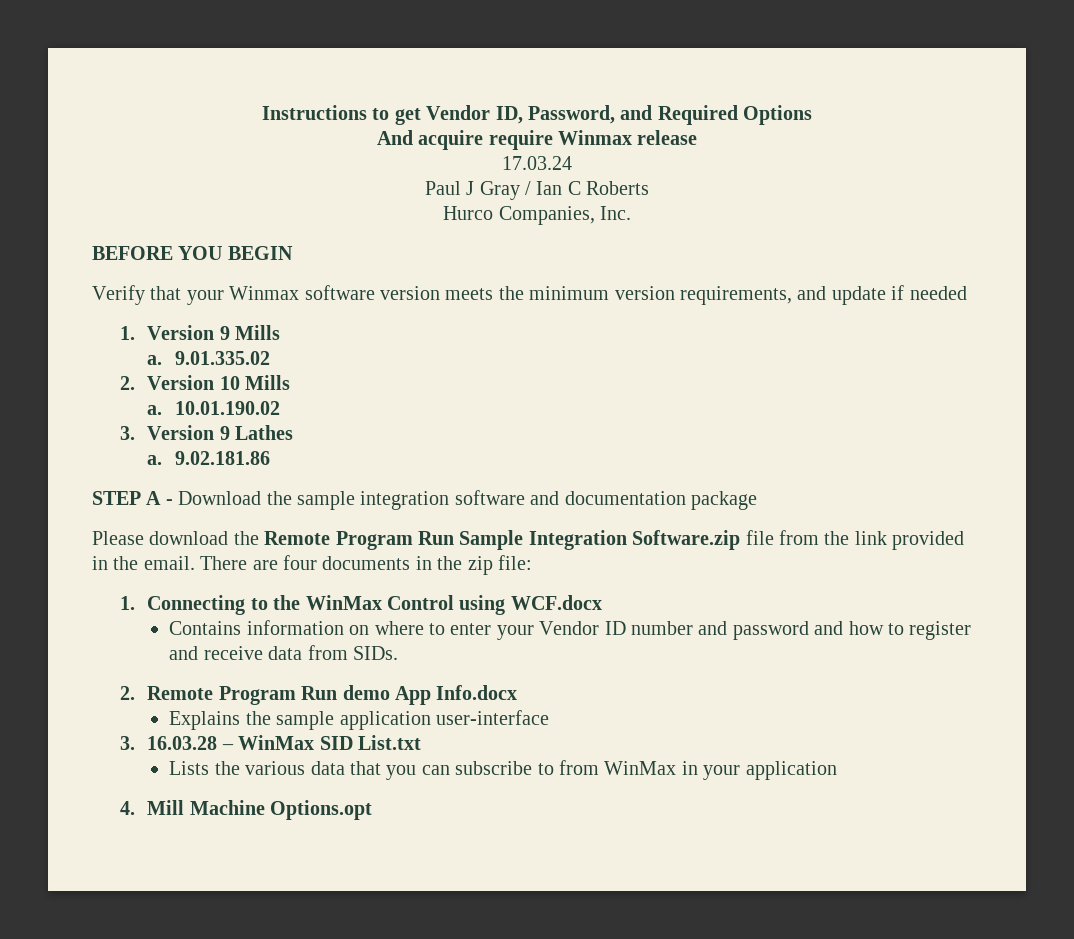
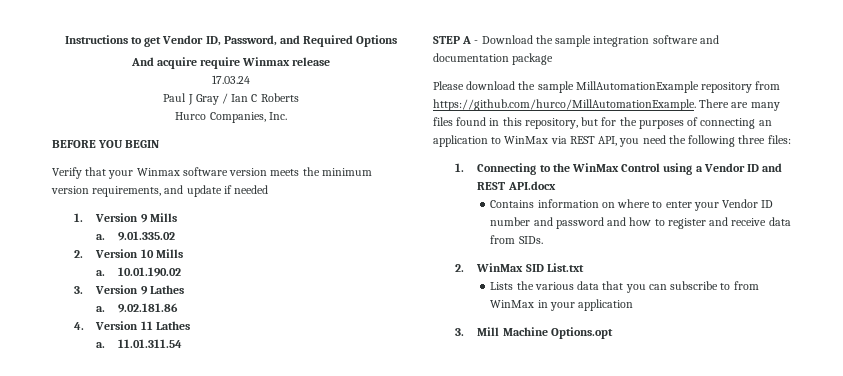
+ 4. Version 11 Lathes
+ a. 11.01.311.54
- Please download the Remote Program Run Sample Integration Software.zip file from the link provided in the email. There are four documents in the zip file:
+ Please download the sample MillAutomationExample repository from https://github.com/hurco/MillAutomationExample. There are many files found in this repository, but for the purposes of connecting an application to WinMax via REST API, you need the following three files:
- 1. Connecting to the WinMax Control using WCF.docx
+ 1. Connecting to the WinMax Control using a Vendor ID and REST API.docx
- 2. Remote Program Run demo App Info.docx
- Explains the sample application user-interface
- 3. 16.03.28 – WinMax SID List.txt
+ 2. WinMax SID List.txt
- 4. Mill Machine Options.opt
+ 3. Mill Machine Options.opt

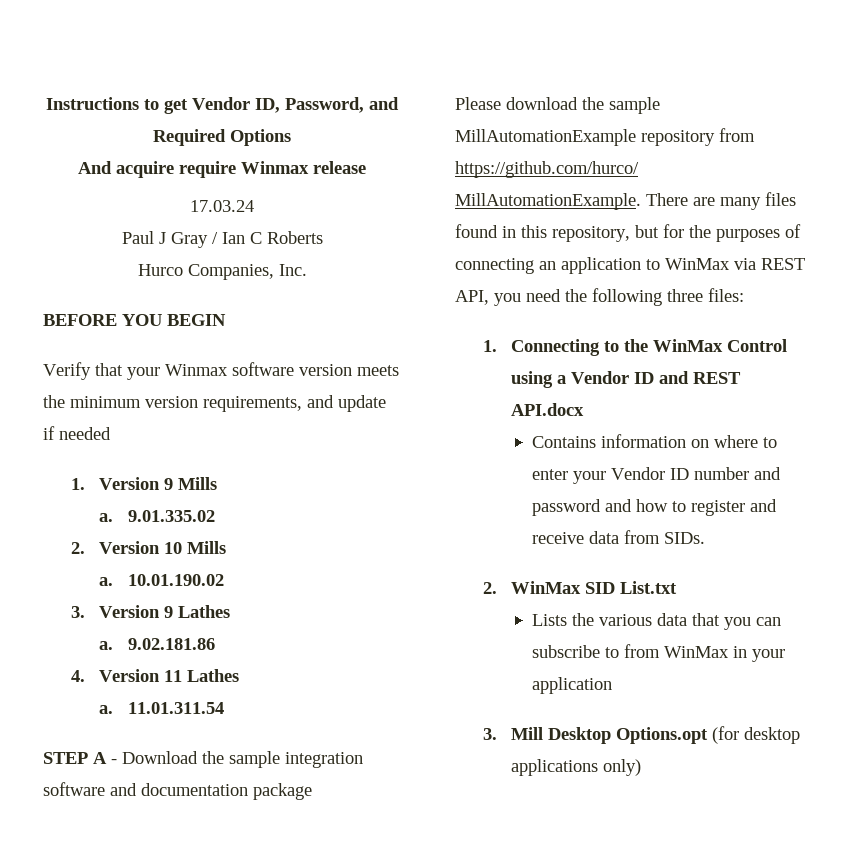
- 3. Mill Machine Options.opt
+ 3. Mill Desktop Options.opt (for desktop applications only)

